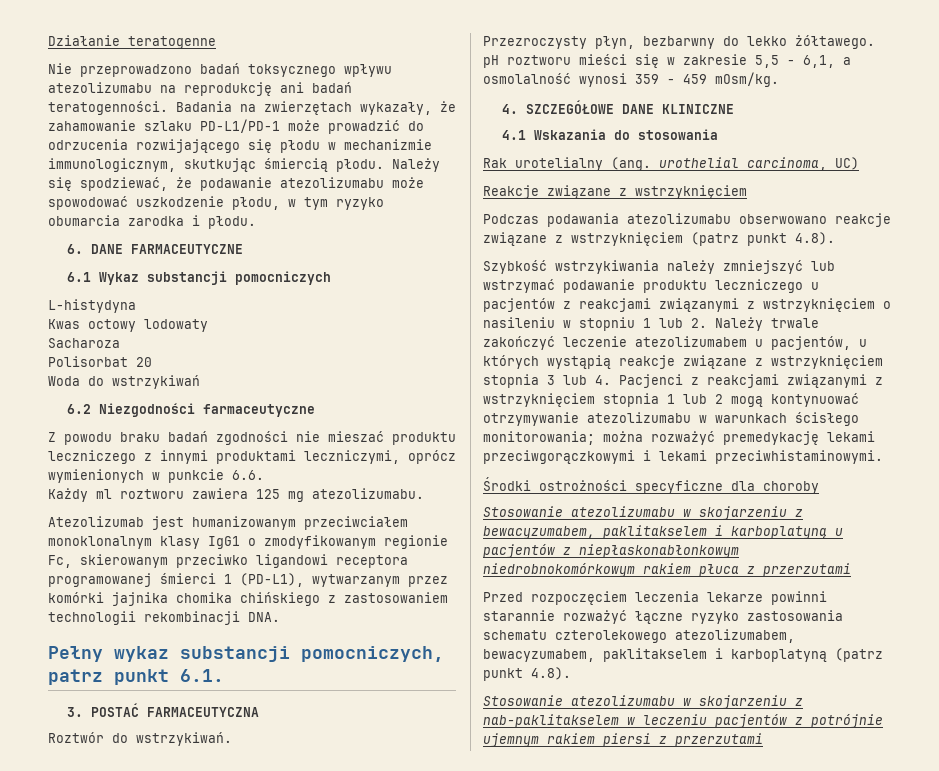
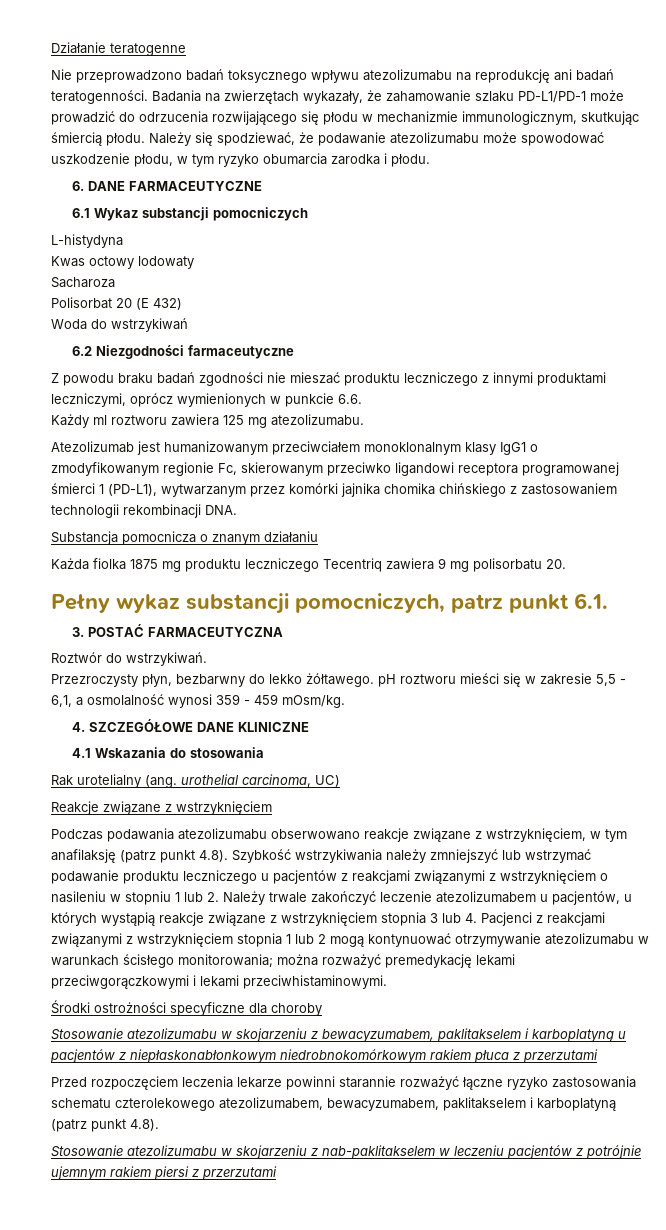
- Polisorbat 20
+ Polisorbat 20 (E 432)
+ Substancja pomocnicza o znanym działaniu
+ Każda fiolka 1875 mg produktu leczniczego Tecentriq zawiera 9 mg polisorbatu 20.
- Podczas podawania atezolizumabu obserwowano reakcje związane z wstrzyknięciem (patrz punkt 4.8).
- Szybkość wstrzykiwania należy zmniejszyć lub wstrzymać podawanie produktu leczniczego u pacjentów z reakcjami związanymi z wstrzyknięciem o nasileniu w stopniu 1 lub 2. Należy trwale zakończyć leczenie atezolizumabem u pacjentów, u których wystąpią reakcje związane z wstrzyknięciem stopnia 3 lub 4. Pacjenci z reakcjami związanymi z wstrzyknięciem stopnia 1 lub 2 mogą kontynuować otrzymywanie atezolizumabu w warunkach ścisłego monitorowania;
+ Podczas podawania atezolizumabu obserwowano reakcje związane z wstrzyknięciem, w tym anafilaksję (patrz punkt 4.8). Szybkość wstrzykiwania należy zmniejszyć lub wstrzymać podawanie produktu leczniczego u pacjentów z reakcjami związanymi z wstrzyknięciem o nasileniu w stopniu 1 lub 2. Należy trwale zakończyć leczenie atezolizumabem u pacjentów, u których wystąpią reakcje związane z wstrzyknięciem stopnia 3 lub 4. Pacjenci z reakcjami związanymi z wstrzyknięciem stopnia 1 lub 2 mogą kontynuować otrzymywanie atezolizumabu w warunkach ścisłego monitorowania;

